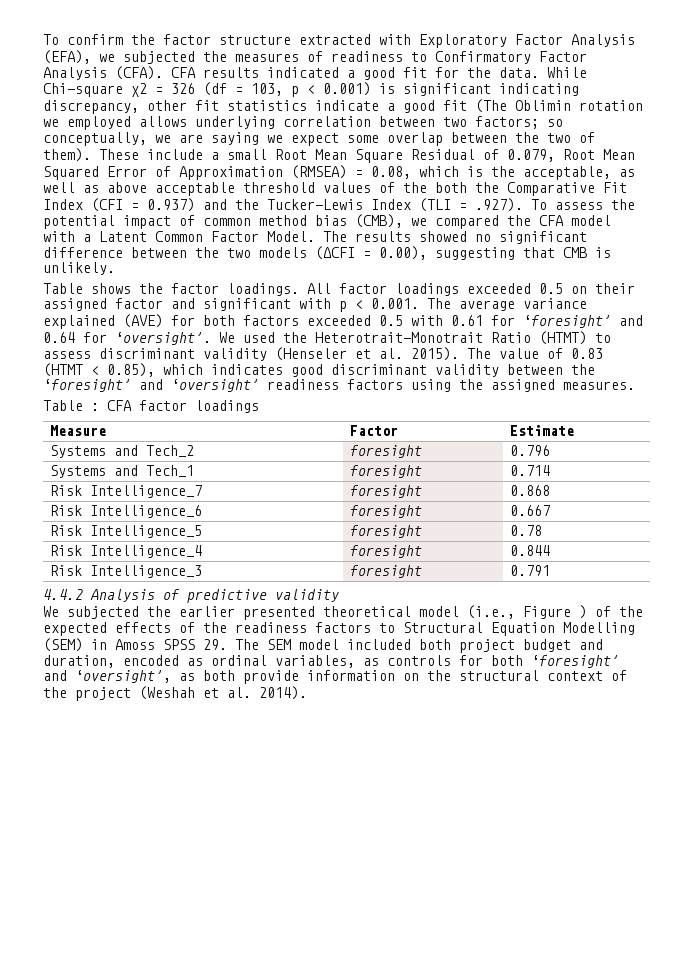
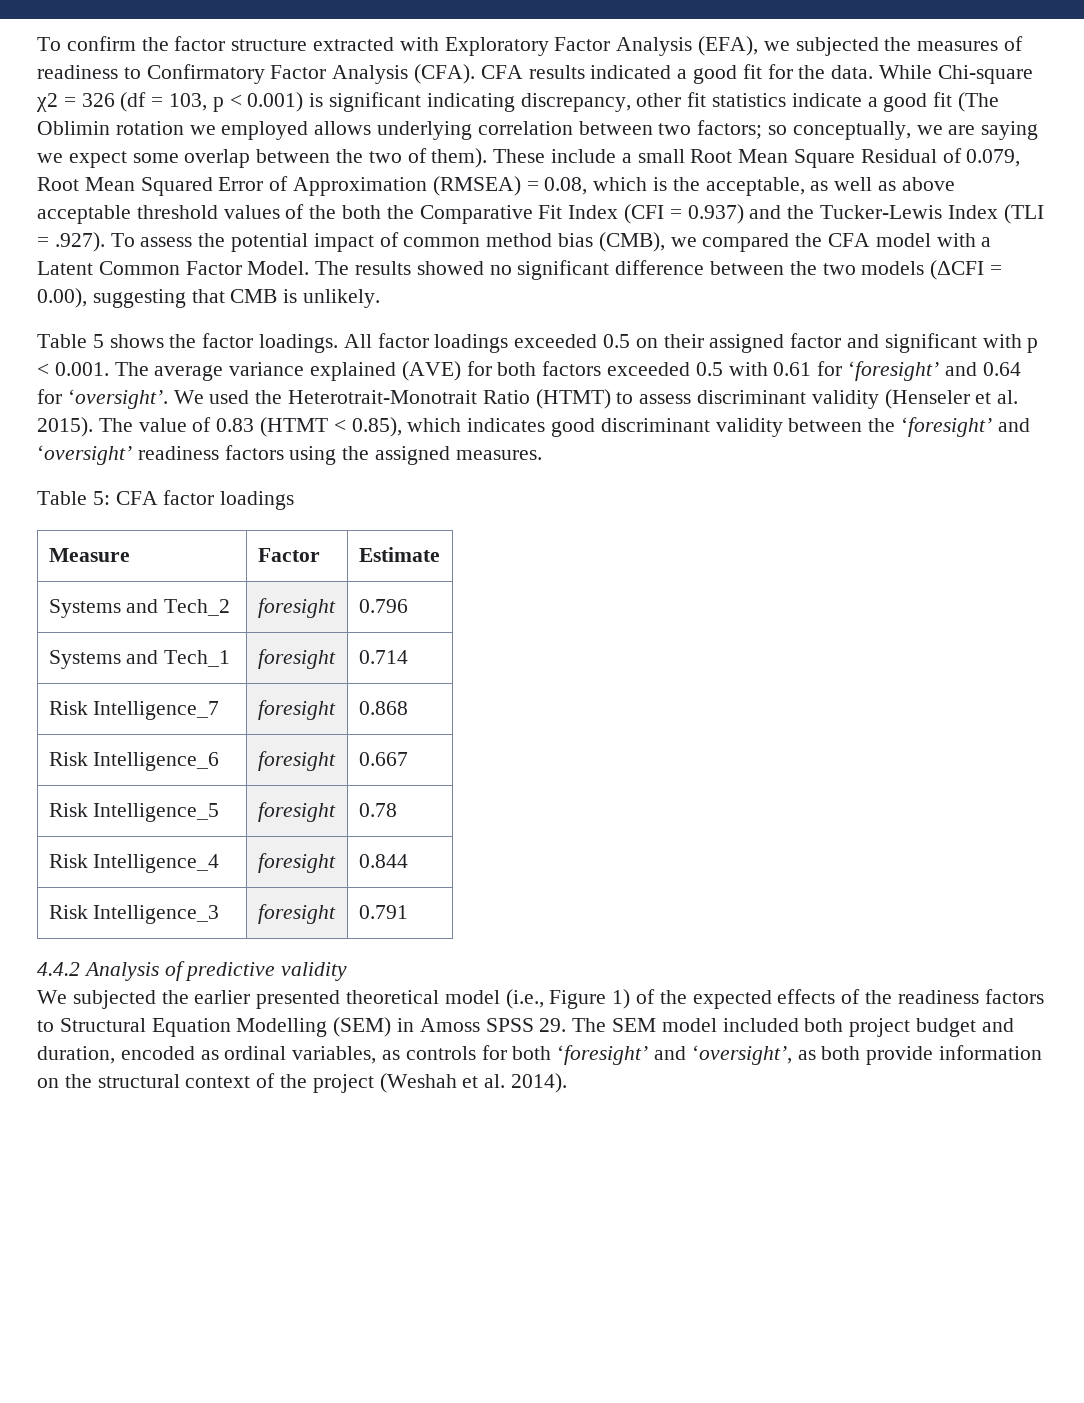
- Table shows the factor loadings.
+ Table 5 shows the factor loadings.
- Table : CFA factor loadings
+ Table 5: CFA factor loadings
- We subjected the earlier presented theoretical model (i.e., Figure ) of the expected effects of the readiness factors to Structural Equation Modelling (SEM) in Amoss SPSS 29. The SEM model included both project budget and duration, encoded as ordinal variables, as controls for both ‘foresight’ and ‘oversight’, as both provide information on the structural context of the project (Weshah et al. 2014).
+ We subjected the earlier presented theoretical model (i.e., Figure 1) of the expected effects of the readiness factors to Structural Equation Modelling (SEM) in Amoss SPSS 29. The SEM model included both project budget and duration, encoded as ordinal variables, as controls for both ‘foresight’ and ‘oversight’, as both provide information on the structural context of the project (Weshah et al. 2014).

